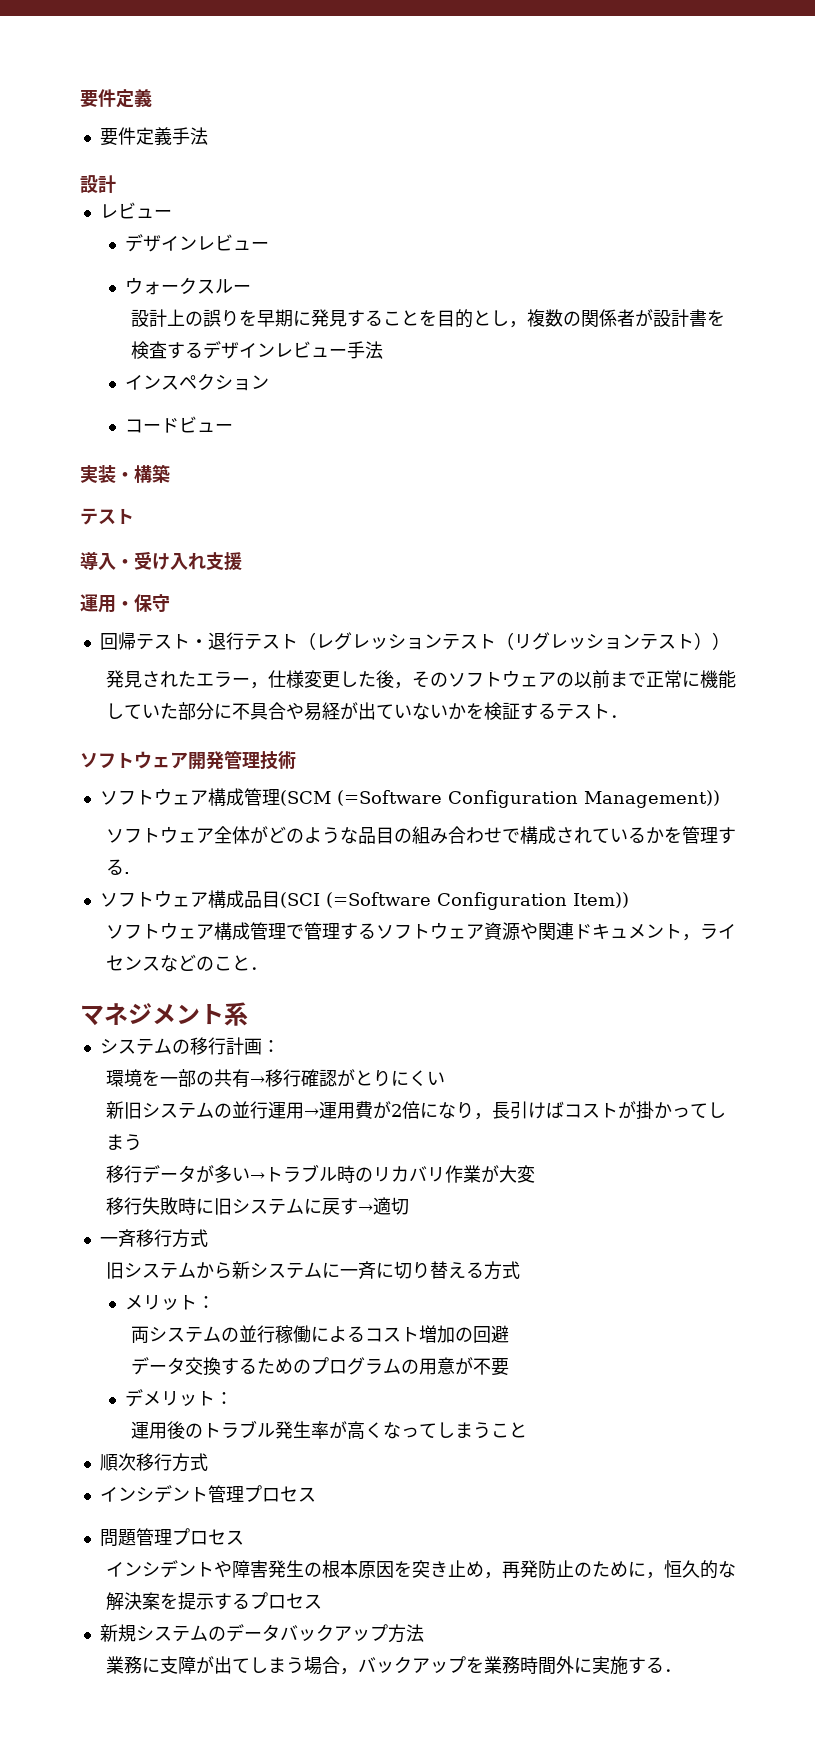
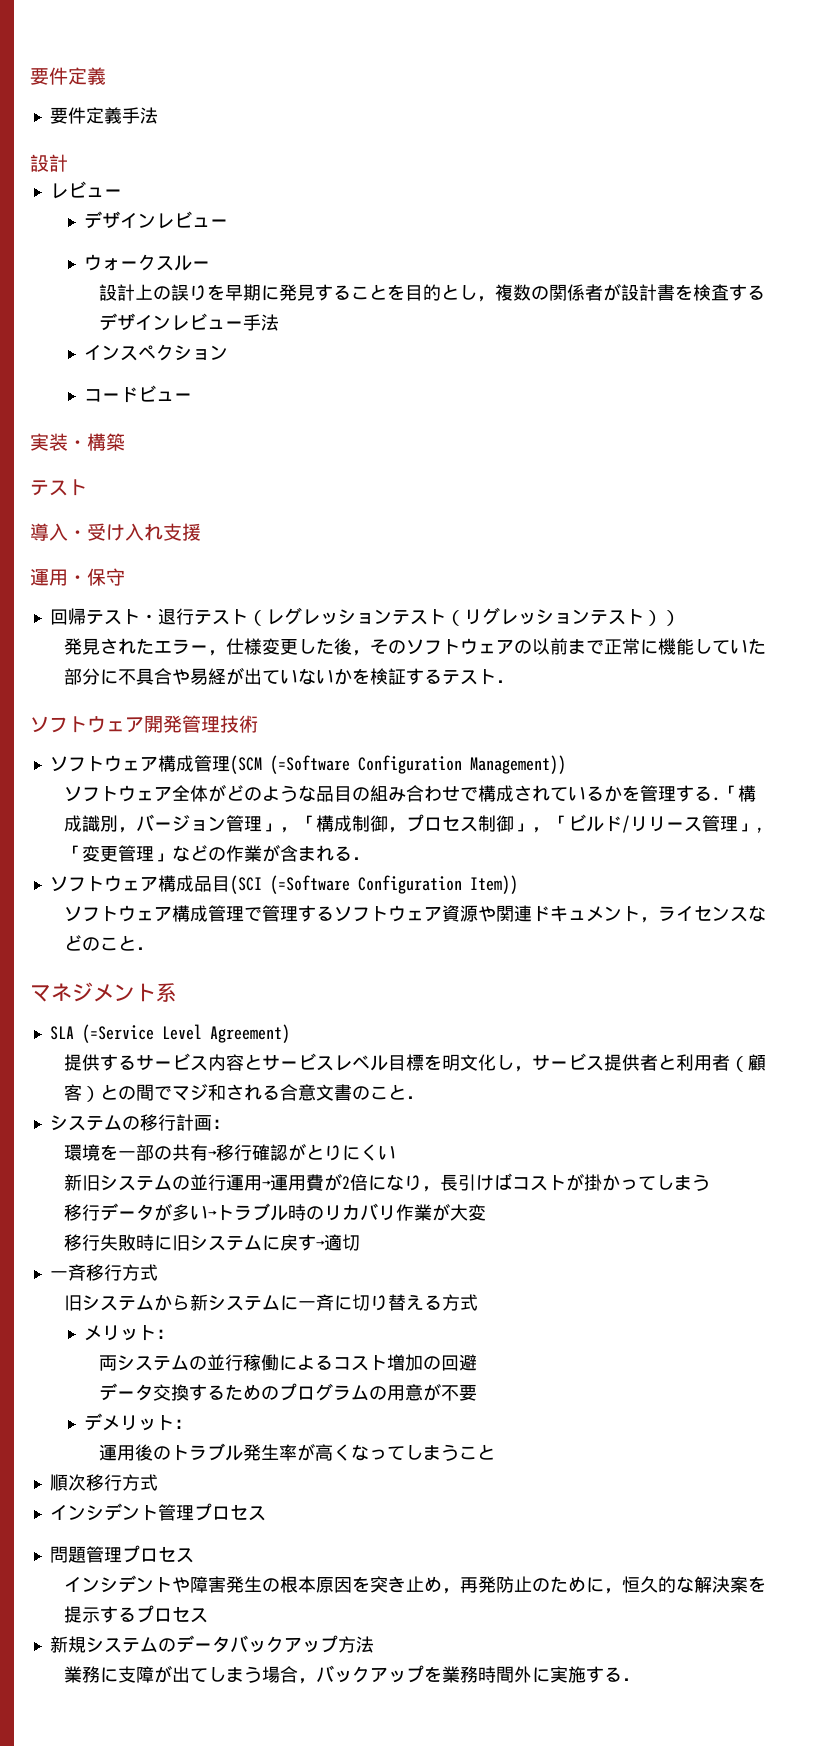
+ 「構成識別，バージョン管理」，「構成制御，プロセス制御」，「ビルド/リリース管理」,「変更管理」などの作業が含まれる．
+ SLA (=Service Level Agreement)
+ 提供するサービス内容とサービスレベル目標を明文化し，サービス提供者と利用者（顧客）との間でマジ和される合意文書のこと．

